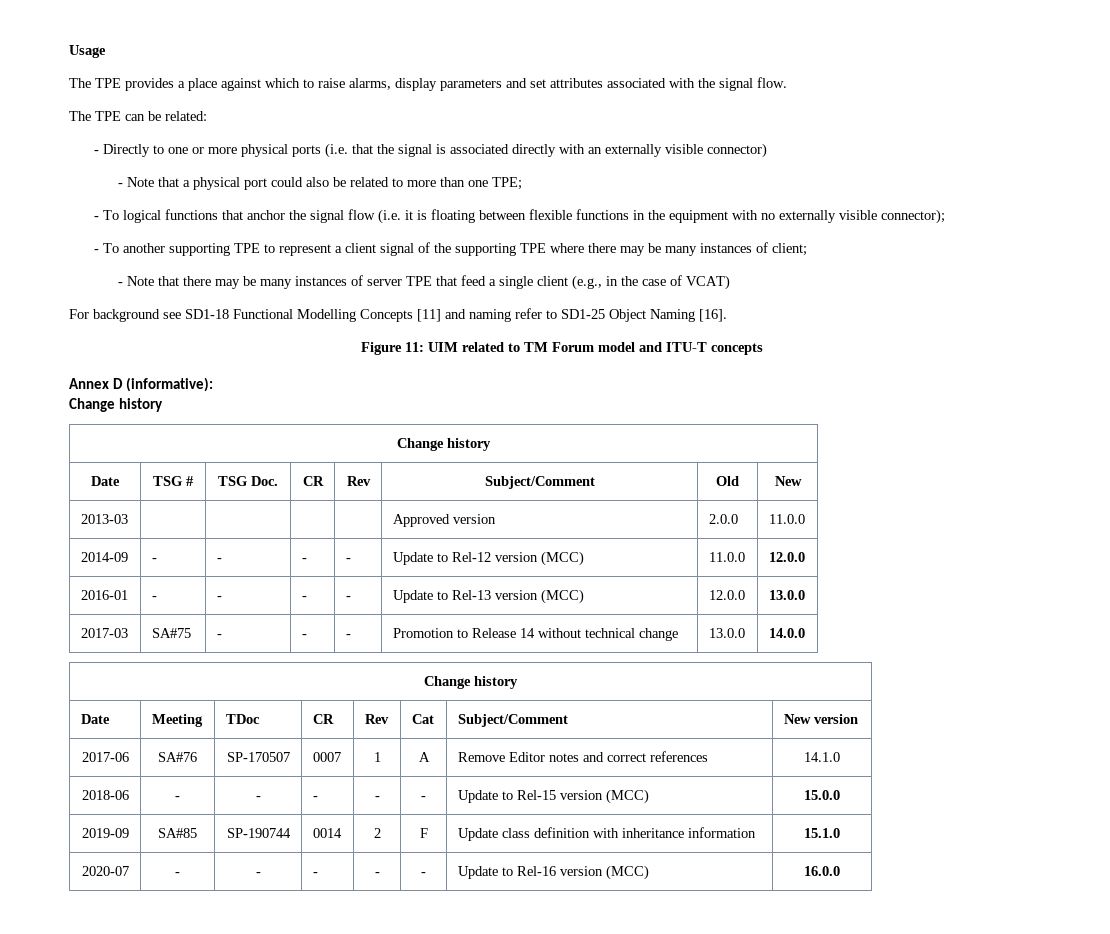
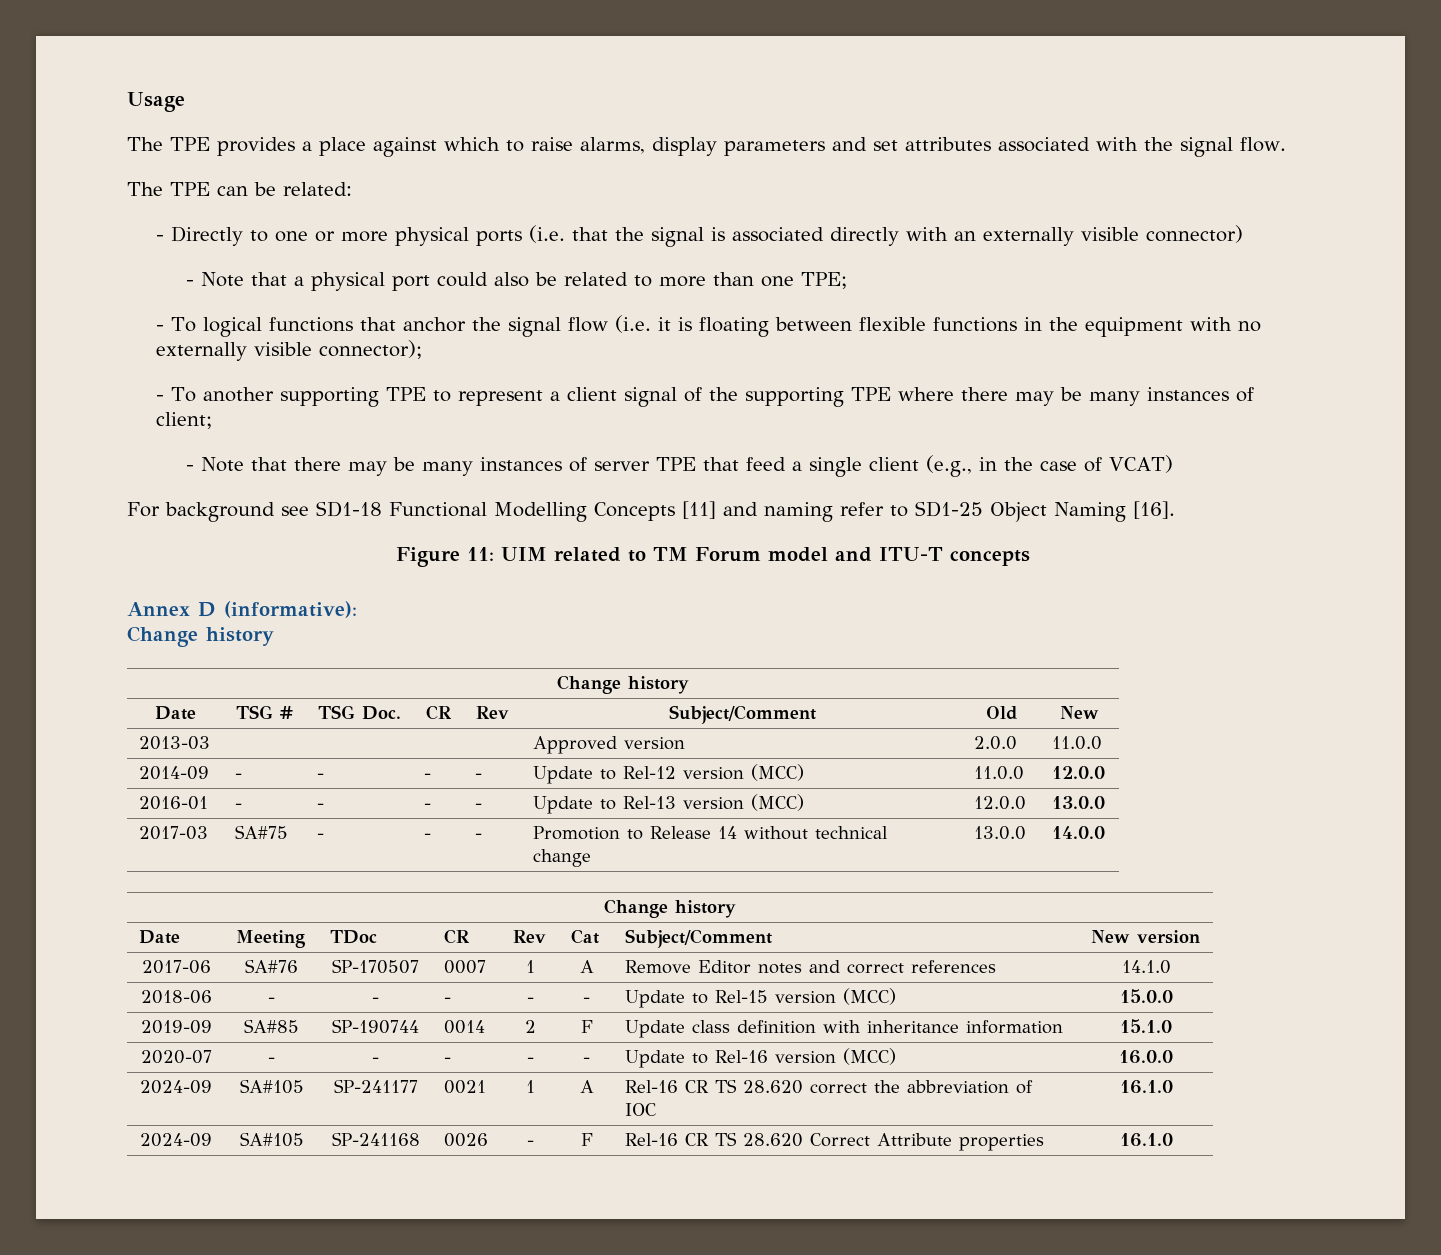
+ 2024-09 | SA#105 | SP-241177 | 0021 | 1 | A | Rel-16 CR TS 28.620 correct the abbreviation of IOC | 16.1.0
+ 2024-09 | SA#105 | SP-241168 | 0026 | - | F | Rel-16 CR TS 28.620 Correct Attribute properties | 16.1.0

